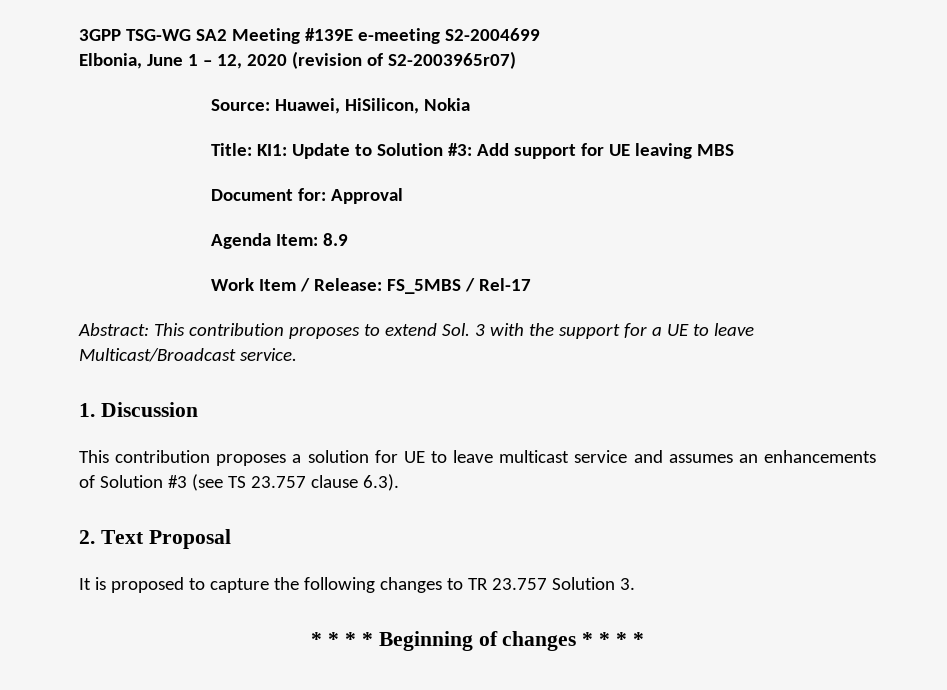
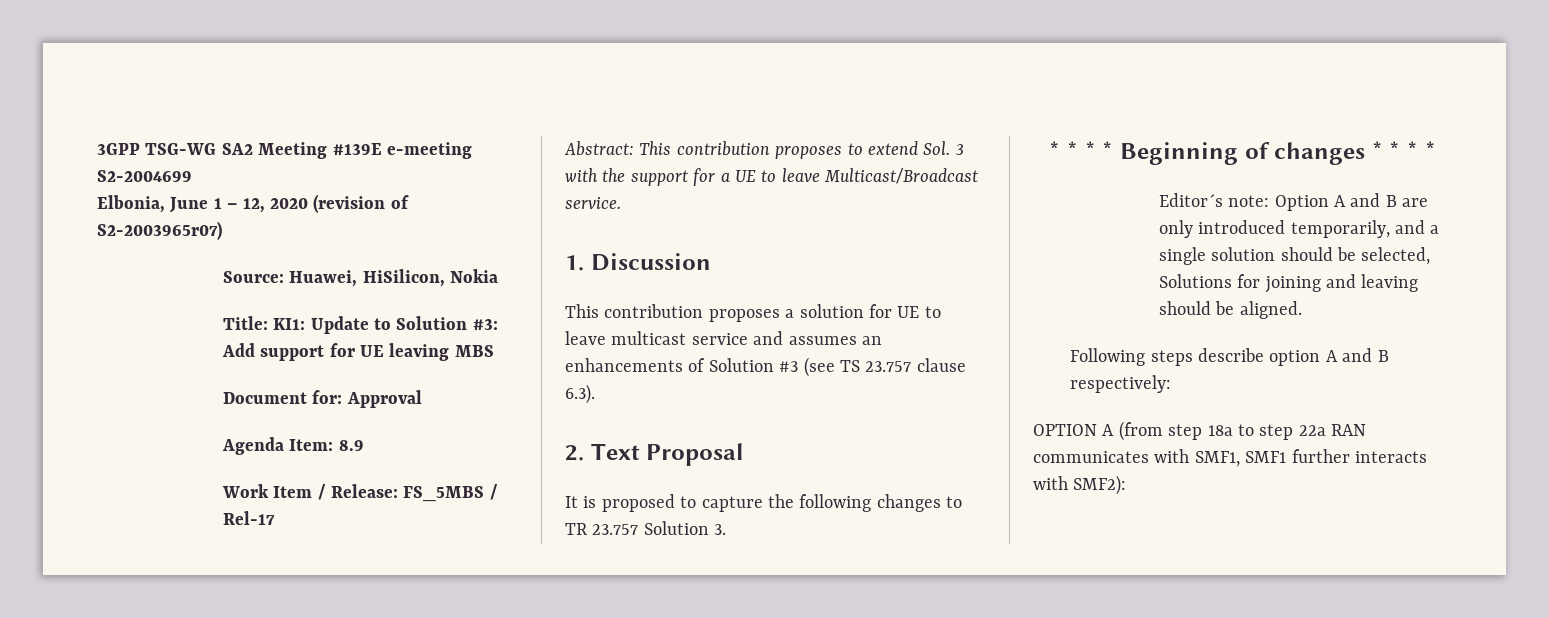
+ Editor´s note: Option A and B are only introduced temporarily, and a single solution should be selected, Solutions for joining and leaving should be aligned.
+ Following steps describe option A and B respectively:
+ OPTION A (from step 18a to step 22a RAN communicates with SMF1, SMF1 further interacts with SMF2):

